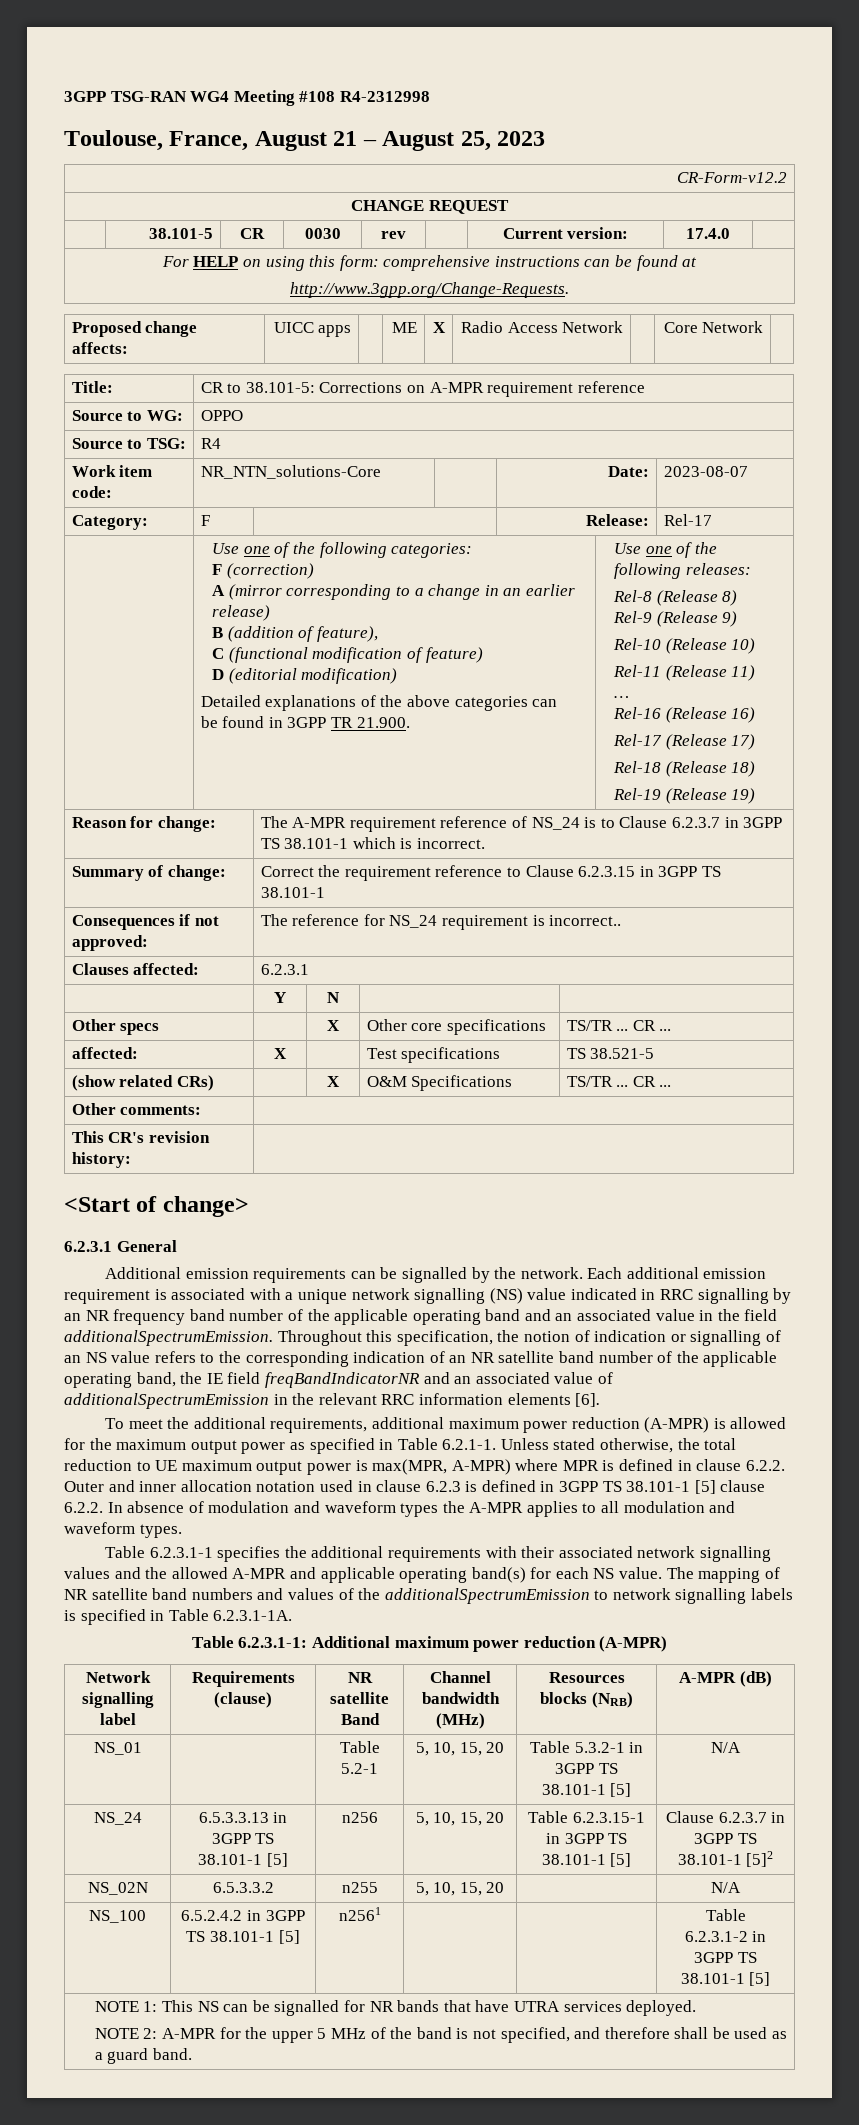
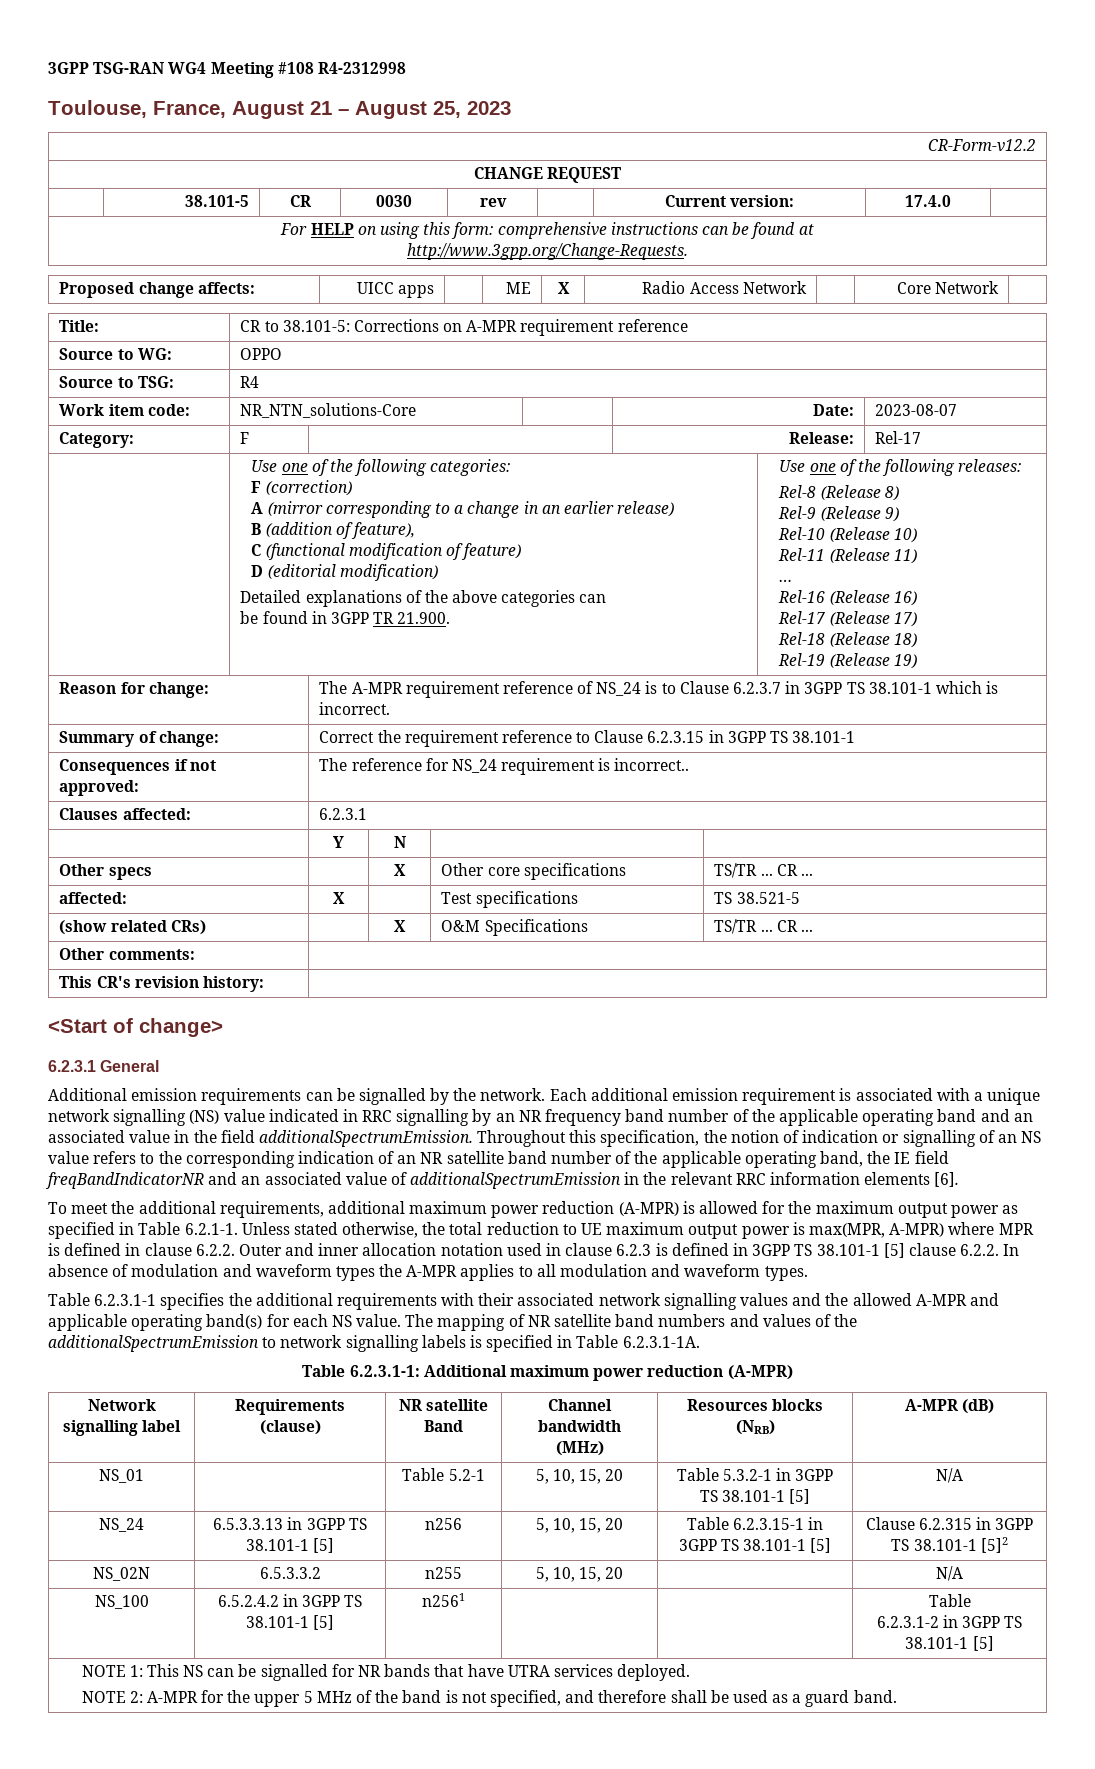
- NS_24 | 6.5.3.3.13 in 3GPP TS 38.101-1 [5] | n256 | 5, 10, 15, 20 | Table 6.2.3.15-1 in 3GPP TS 38.101-1 [5] | Clause 6.2.3.7 in 3GPP TS 38.101-1 [5]2
+ NS_24 | 6.5.3.3.13 in 3GPP TS 38.101-1 [5] | n256 | 5, 10, 15, 20 | Table 6.2.3.15-1 in 3GPP TS 38.101-1 [5] | Clause 6.2.315 in 3GPP TS 38.101-1 [5]2

